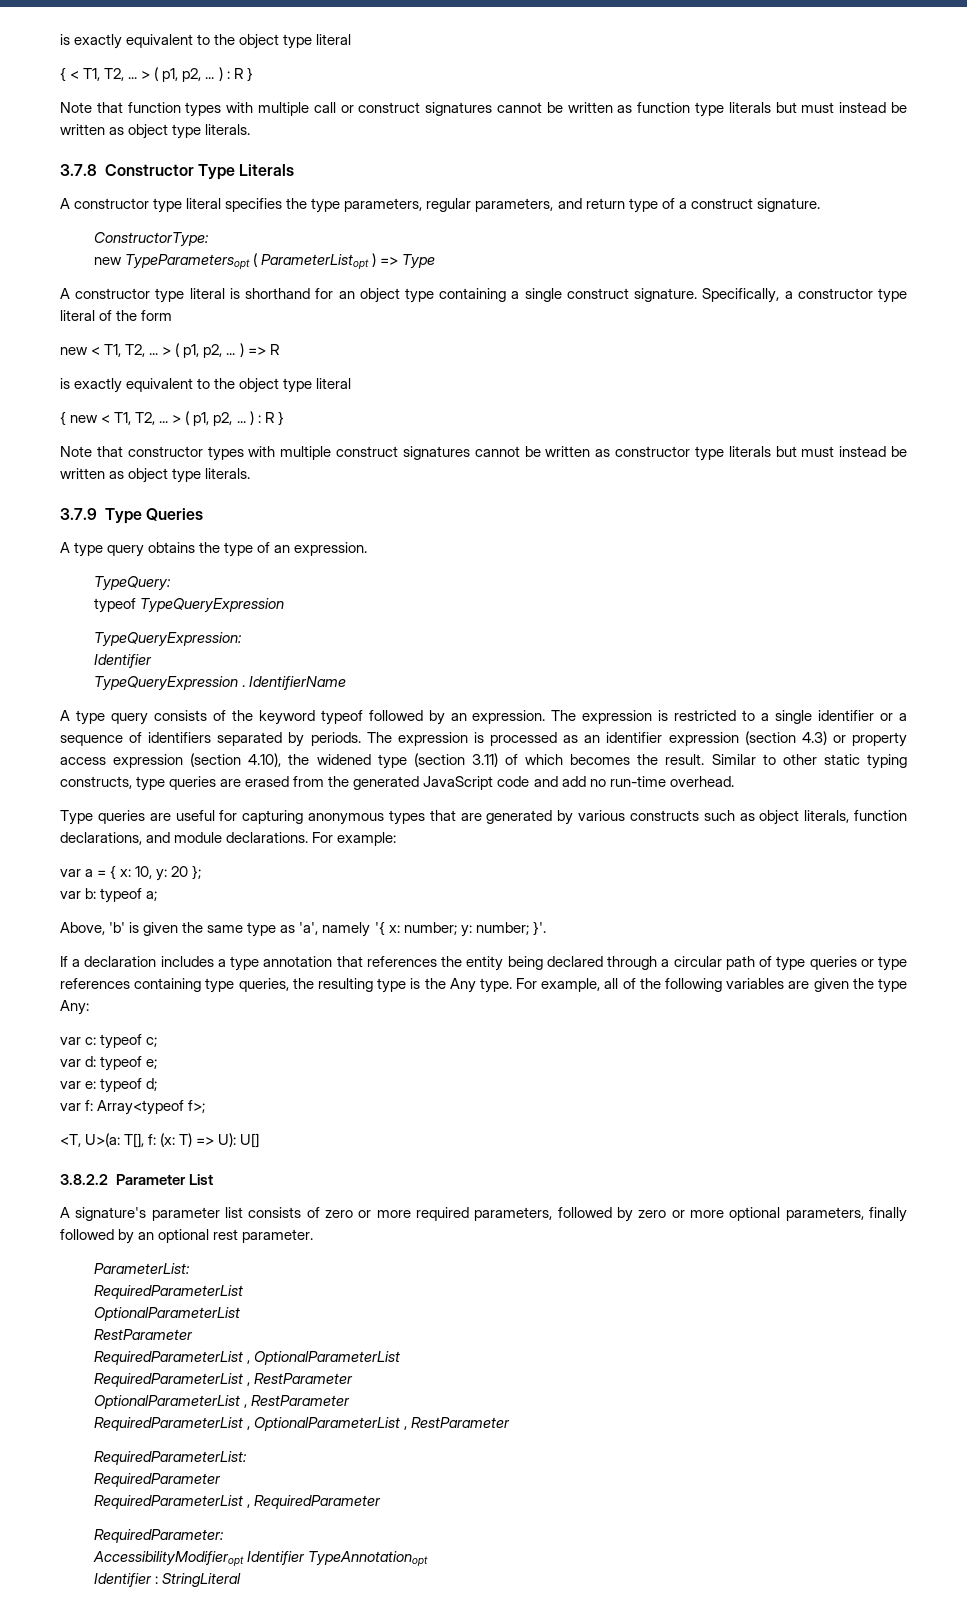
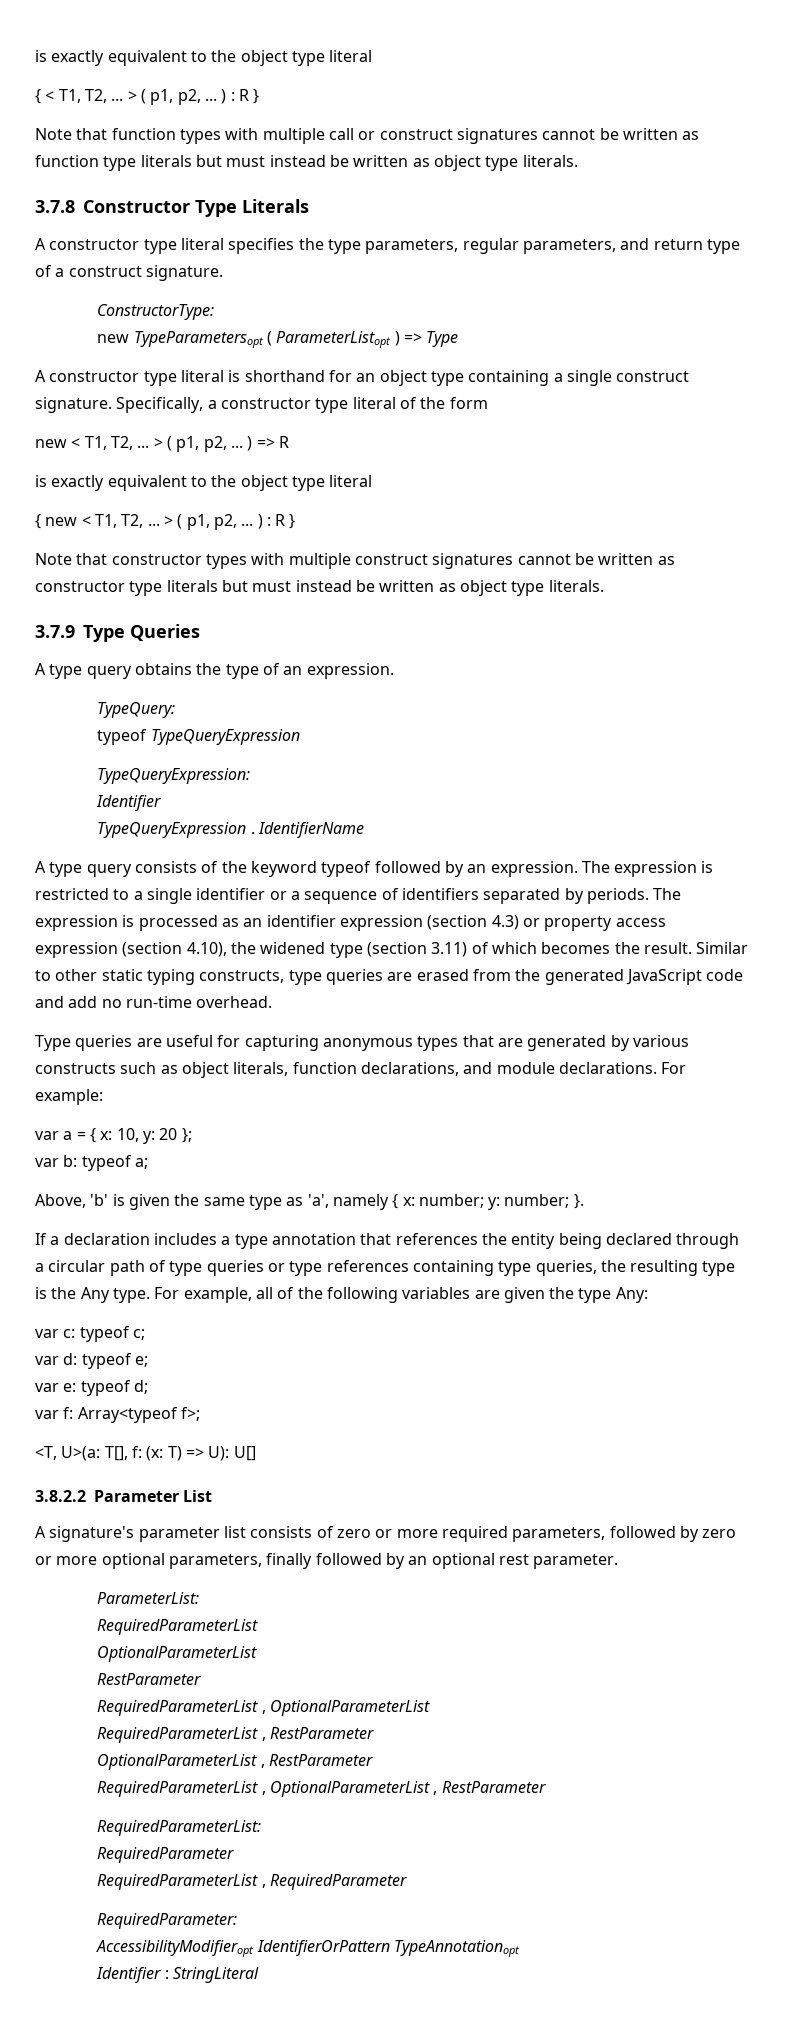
- Above, 'b' is given the same type as 'a', namely '{ x: number; y: number; }'.
+ Above, 'b' is given the same type as 'a', namely { x: number; y: number; }.
- AccessibilityModifieropt Identifier TypeAnnotationopt
+ AccessibilityModifieropt IdentifierOrPattern TypeAnnotationopt

